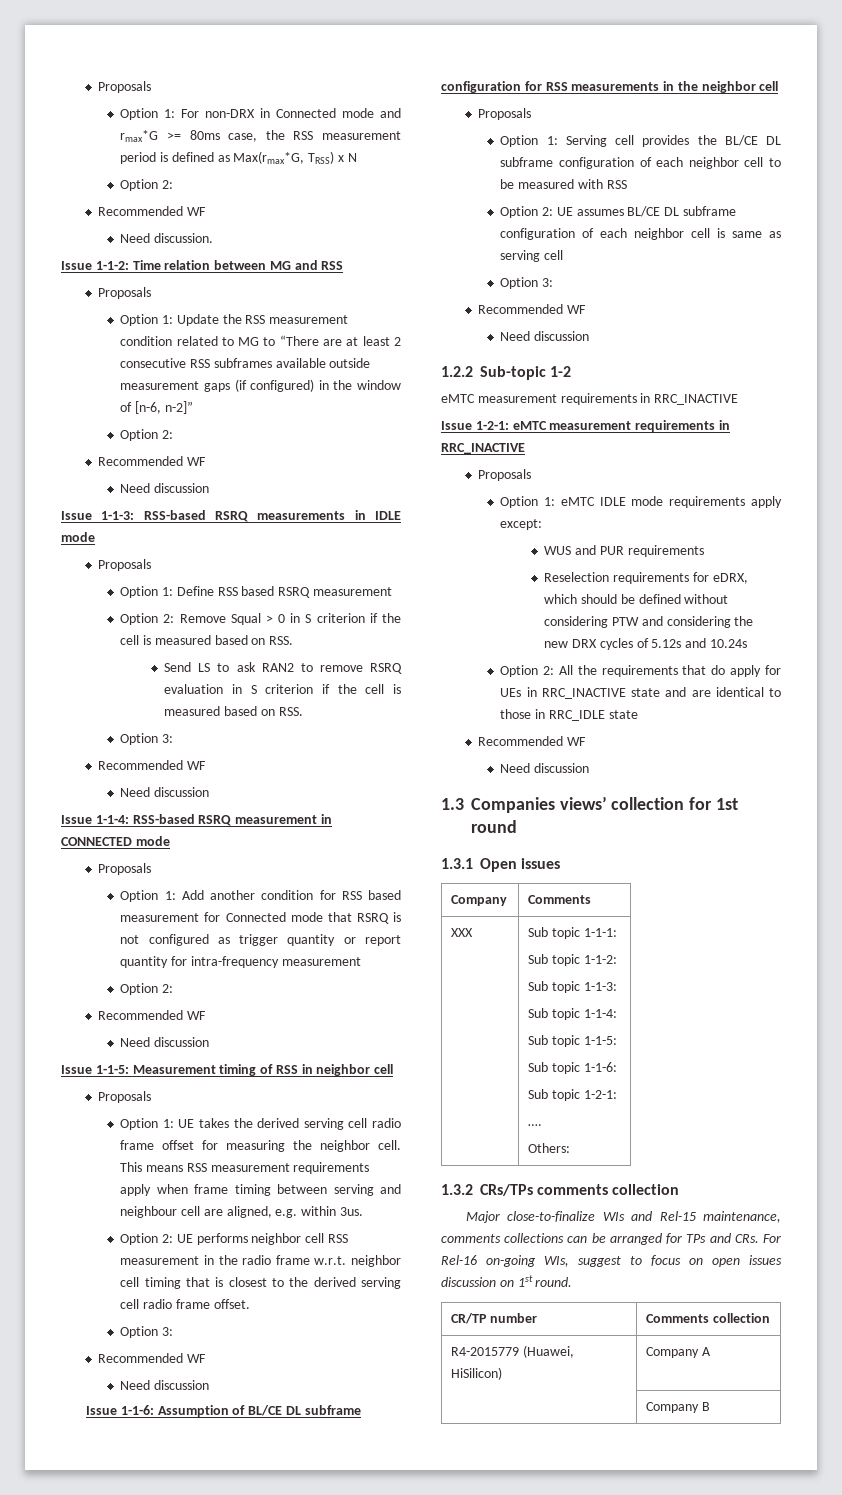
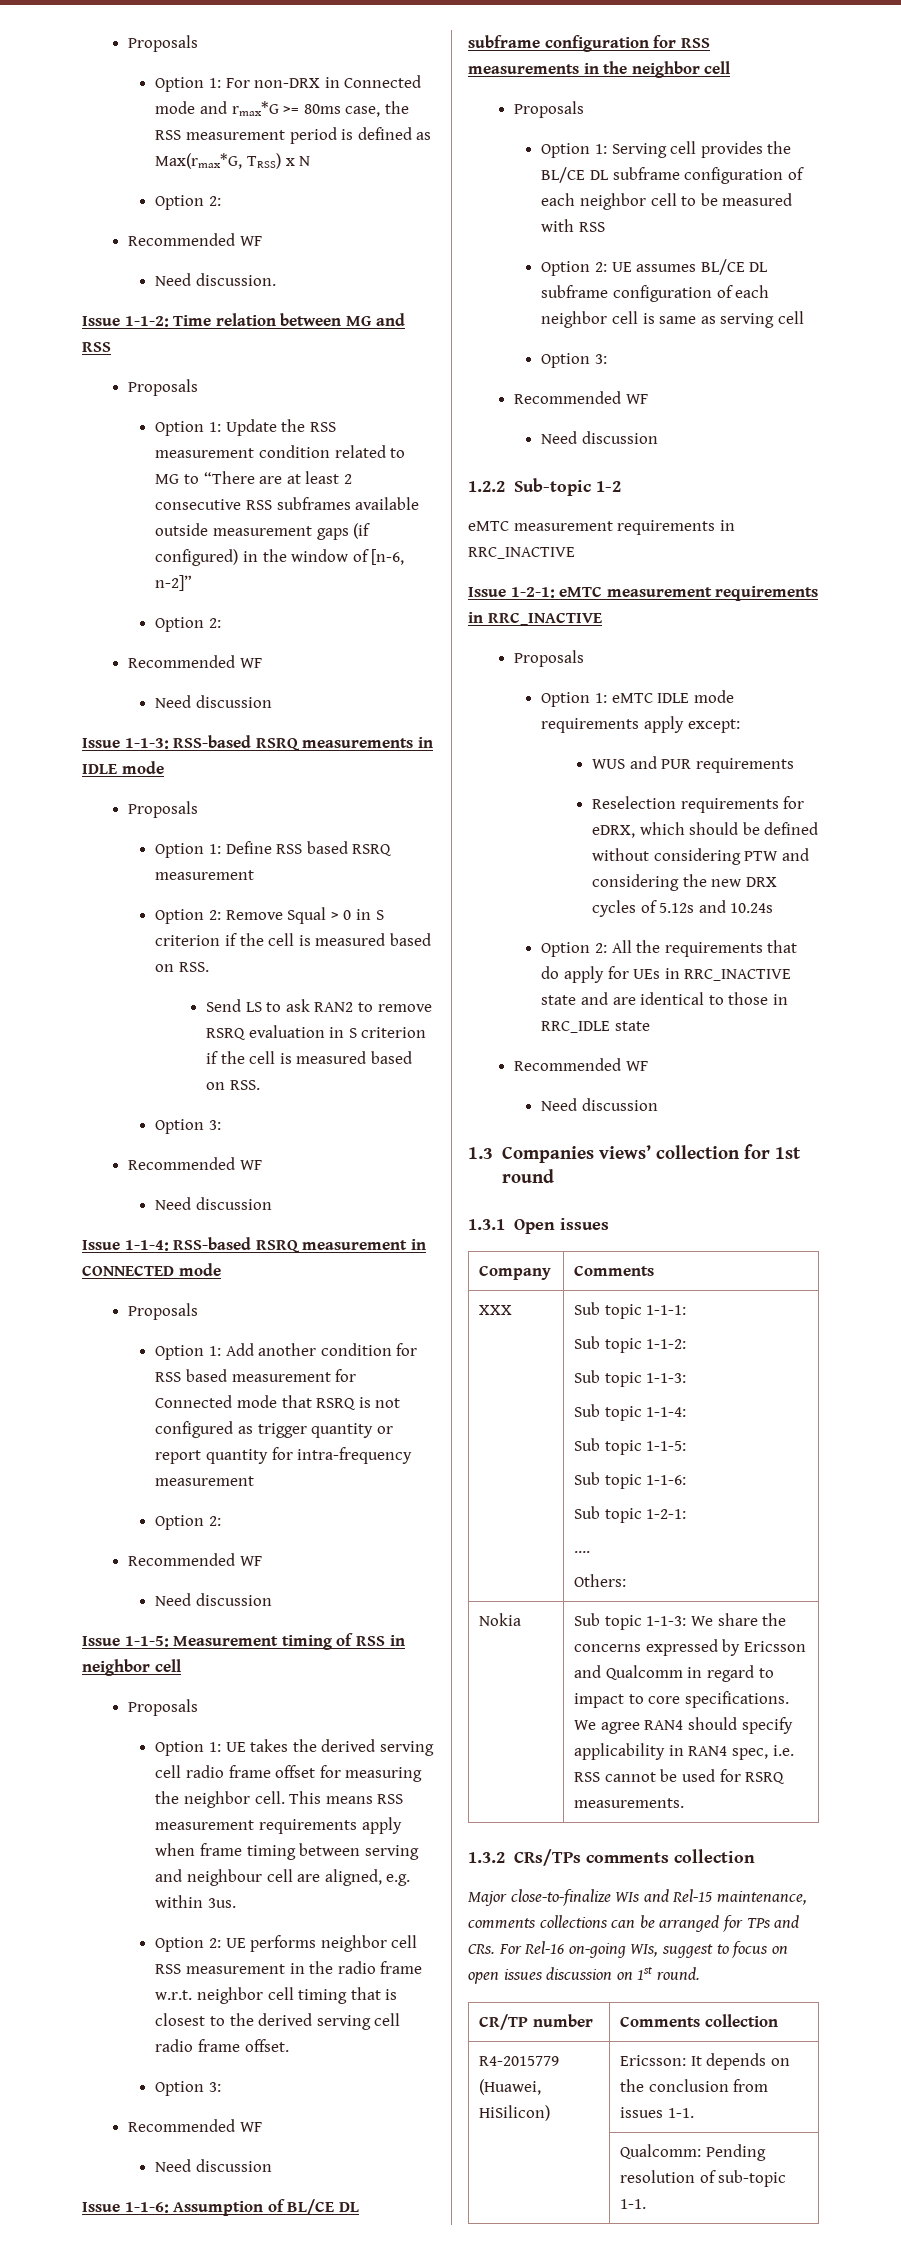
+ Nokia | Sub topic 1-1-3: We share the concerns expressed by Ericsson and Qualcomm in regard to impact to core specifications. We agree RAN4 should specify applicability in RAN4 spec, i.e. RSS cannot be used for RSRQ measurements.
- R4-2015779 (Huawei, HiSilicon) | Company A
- | Company B
+ R4-2015779 (Huawei, HiSilicon) | Ericsson: It depends on the conclusion from issues 1-1.
+ | Qualcomm: Pending resolution of sub-topic 1-1.

